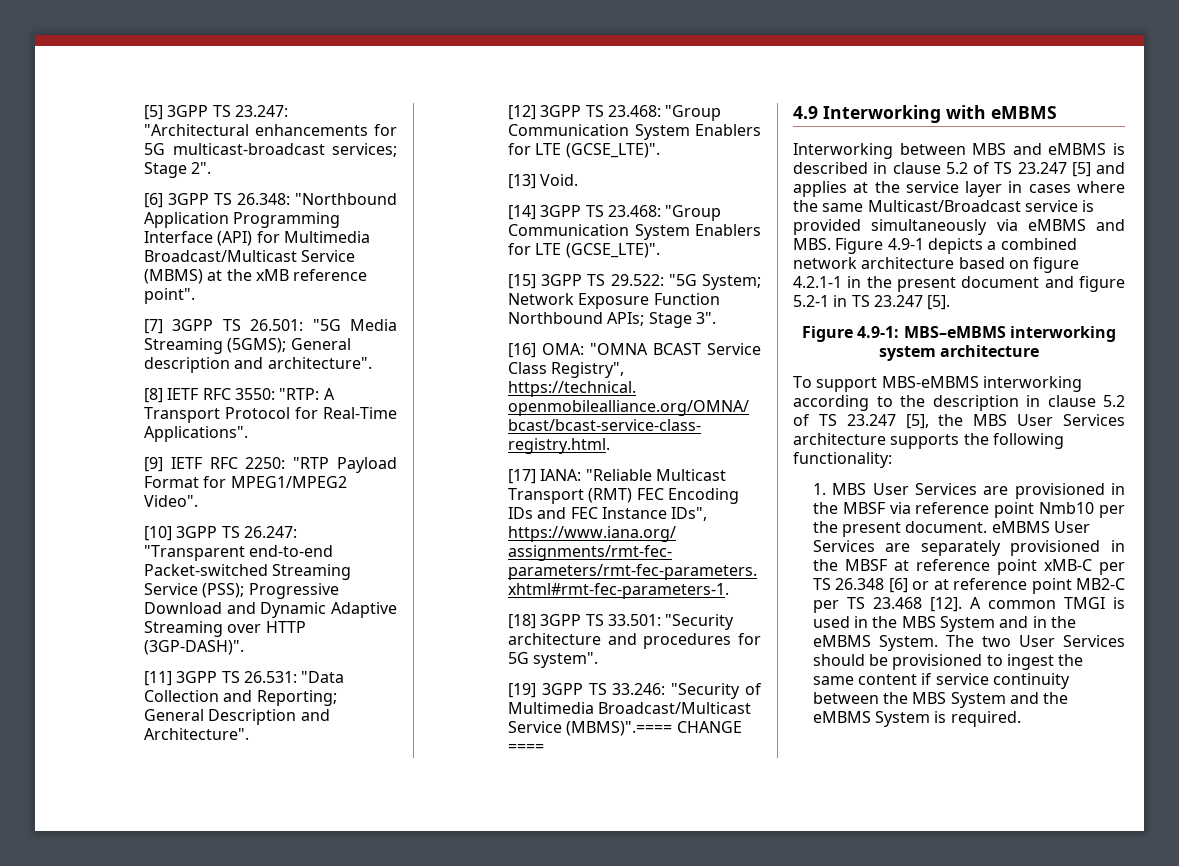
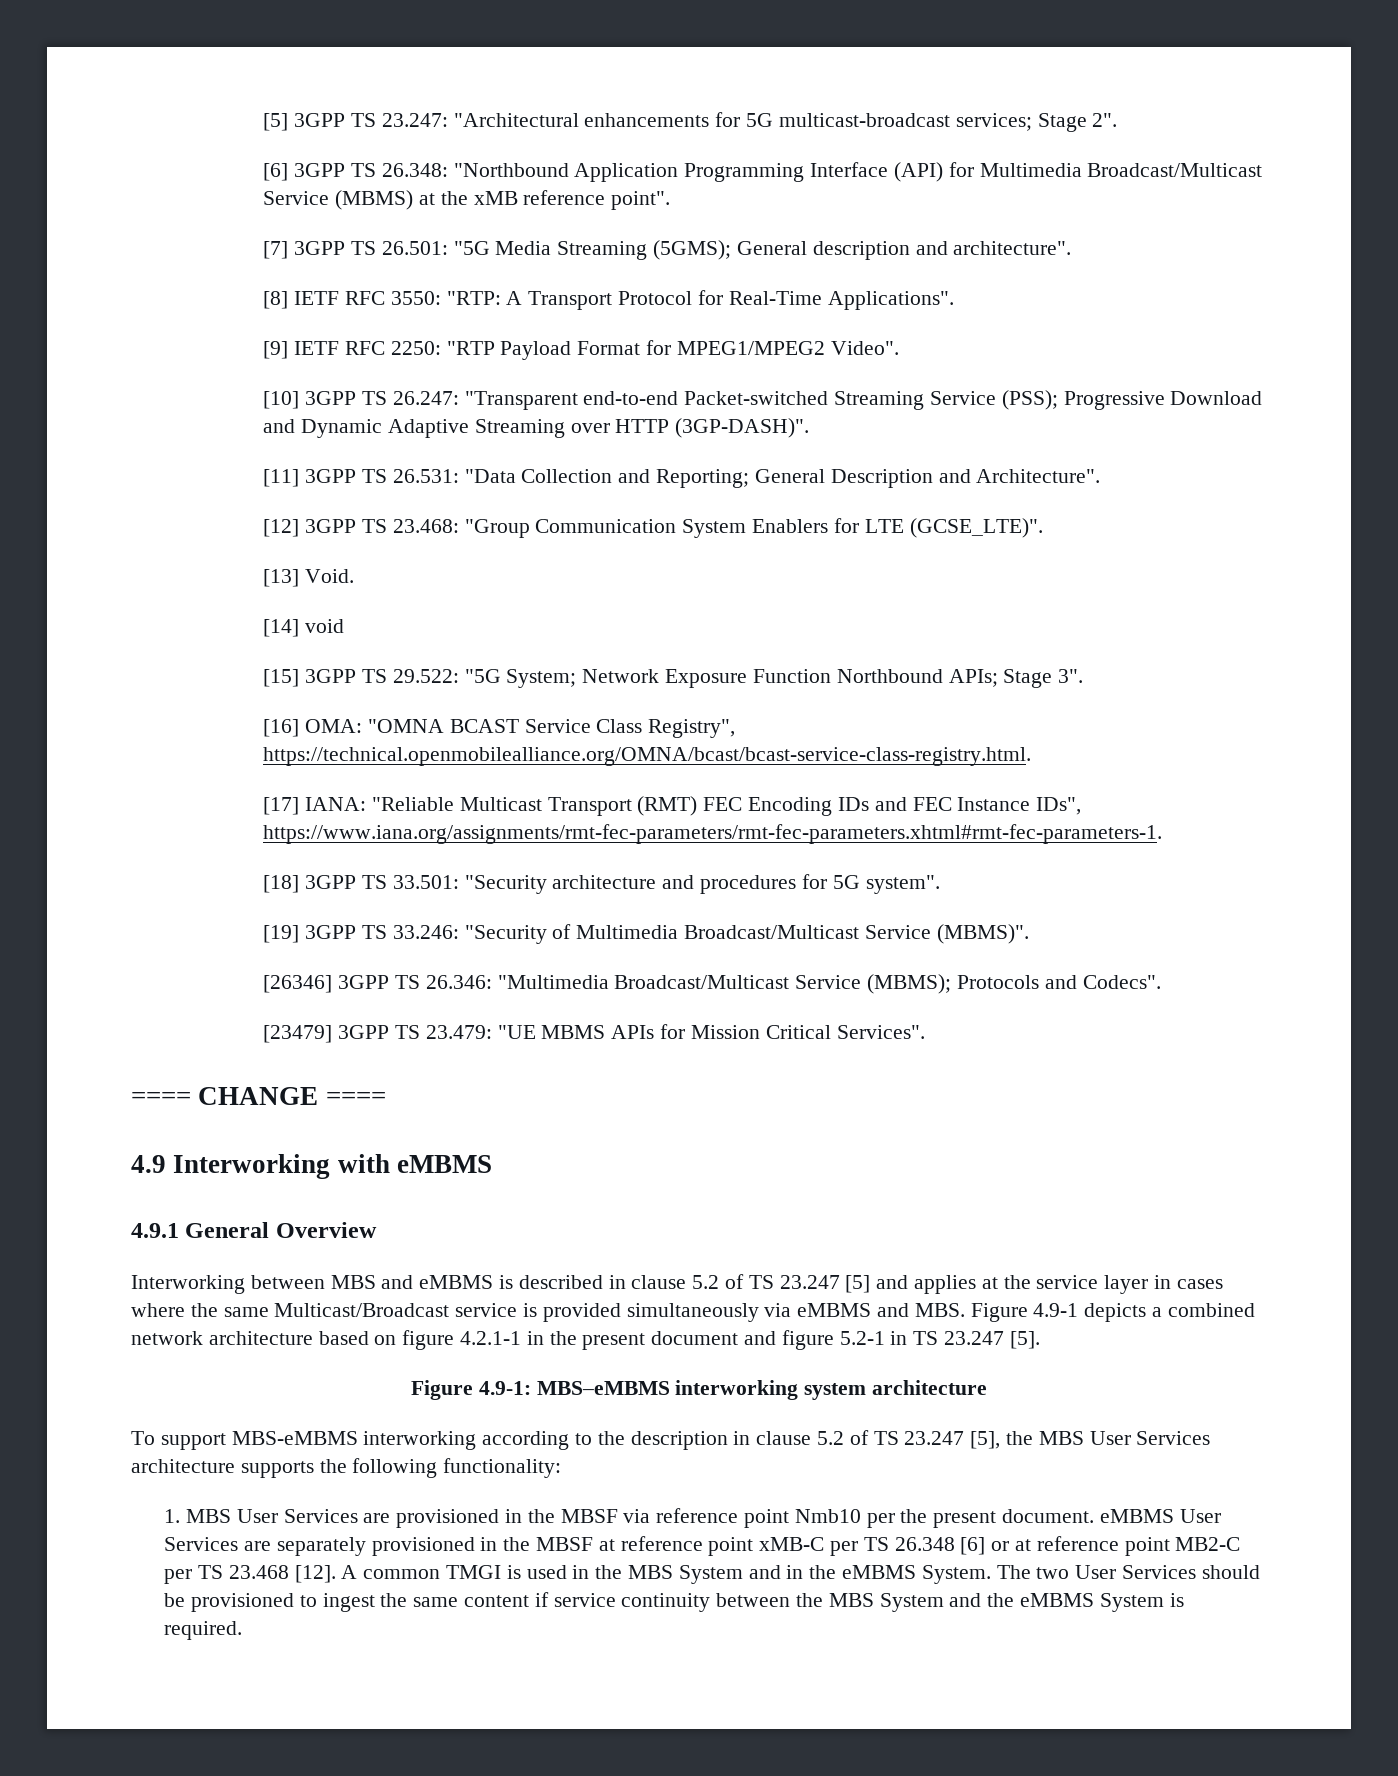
- [14] 3GPP TS 23.468: "Group Communication System Enablers for LTE (GCSE_LTE)".
+ [14] void
- [19] 3GPP TS 33.246: "Security of Multimedia Broadcast/Multicast Service (MBMS)".==== CHANGE ====
+ [19] 3GPP TS 33.246: "Security of Multimedia Broadcast/Multicast Service (MBMS)".
+ [26346] 3GPP TS 26.346: "Multimedia Broadcast/Multicast Service (MBMS); Protocols and Codecs".
+ [23479] 3GPP TS 23.479: "UE MBMS APIs for Mission Critical Services".
+ ==== CHANGE ====
+ 4.9.1 General Overview

